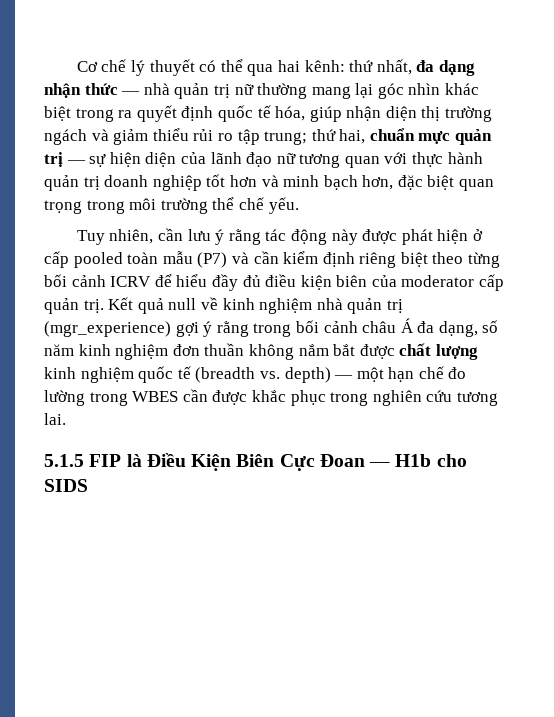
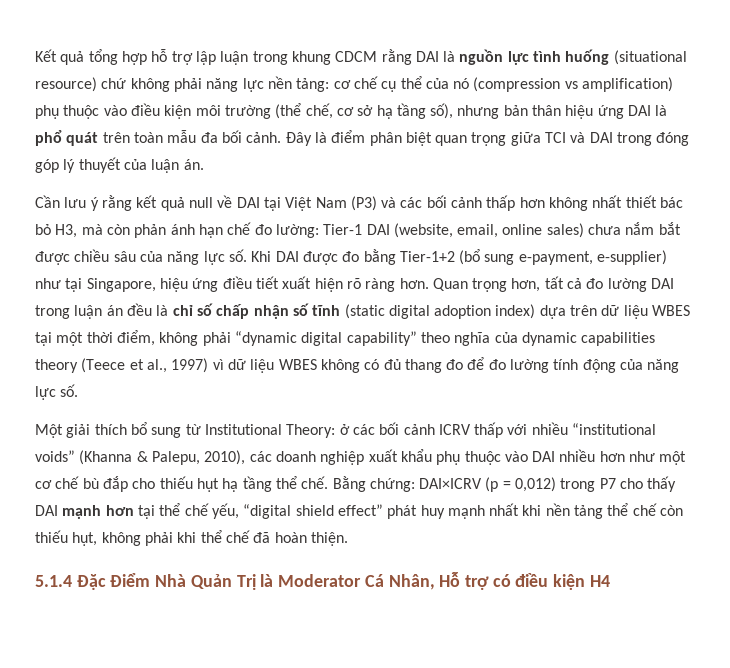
- Cơ chế lý thuyết có thể qua hai kênh: thứ nhất, đa dạng nhận thức — nhà quản trị nữ thường mang lại góc nhìn khác biệt trong ra quyết định quốc tế hóa, giúp nhận diện thị trường ngách và giảm thiểu rủi ro tập trung; thứ hai, chuẩn mực quản trị — sự hiện diện của lãnh đạo nữ tương quan với thực hành quản trị doanh nghiệp tốt hơn và minh bạch hơn, đặc biệt quan trọng trong môi trường thể chế yếu.
- Tuy nhiên, cần lưu ý rằng tác động này được phát hiện ở cấp pooled toàn mẫu (P7) và cần kiểm định riêng biệt theo từng bối cảnh ICRV để hiểu đầy đủ điều kiện biên của moderator cấp quản trị. Kết quả null về kinh nghiệm nhà quản trị (mgr_experience) gợi ý rằng trong bối cảnh châu Á đa dạng, số năm kinh nghiệm đơn thuần không nắm bắt được chất lượng kinh nghiệm quốc tế (breadth vs. depth) — một hạn chế đo lường trong WBES cần được khắc phục trong nghiên cứu tương lai.
- 5.1.5 FIP là Điều Kiện Biên Cực Đoan — H1b cho SIDS
+ Kết quả tổng hợp hỗ trợ lập luận trong khung CDCM rằng DAI là nguồn lực tình huống (situational resource) chứ không phải năng lực nền tảng: cơ chế cụ thể của nó (compression vs amplification) phụ thuộc vào điều kiện môi trường (thể chế, cơ sở hạ tầng số), nhưng bản thân hiệu ứng DAI là phổ quát trên toàn mẫu đa bối cảnh. Đây là điểm phân biệt quan trọng giữa TCI và DAI trong đóng góp lý thuyết của luận án.
+ Cần lưu ý rằng kết quả null về DAI tại Việt Nam (P3) và các bối cảnh thấp hơn không nhất thiết bác bỏ H3, mà còn phản ánh hạn chế đo lường: Tier-1 DAI (website, email, online sales) chưa nắm bắt được chiều sâu của năng lực số. Khi DAI được đo bằng Tier-1+2 (bổ sung e-payment, e-supplier) như tại Singapore, hiệu ứng điều tiết xuất hiện rõ ràng hơn. Quan trọng hơn, tất cả đo lường DAI trong luận án đều là chỉ số chấp nhận số tĩnh (static digital adoption index) dựa trên dữ liệu WBES tại một thời điểm, không phải “dynamic digital capability” theo nghĩa của dynamic capabilities theory (Teece et al., 1997) vì dữ liệu WBES không có đủ thang đo để đo lường tính động của năng lực số.
+ Một giải thích bổ sung từ Institutional Theory: ở các bối cảnh ICRV thấp với nhiều “institutional voids” (Khanna & Palepu, 2010), các doanh nghiệp xuất khẩu phụ thuộc vào DAI nhiều hơn như một cơ chế bù đắp cho thiếu hụt hạ tầng thể chế. Bằng chứng: DAI×ICRV (p = 0,012) trong P7 cho thấy DAI mạnh hơn tại thể chế yếu, “digital shield effect” phát huy mạnh nhất khi nền tảng thể chế còn thiếu hụt, không phải khi thể chế đã hoàn thiện.
+ 5.1.4 Đặc Điểm Nhà Quản Trị là Moderator Cá Nhân, Hỗ trợ có điều kiện H4

